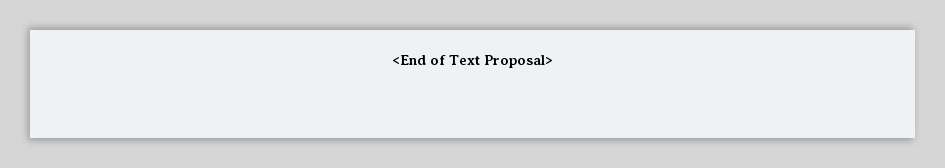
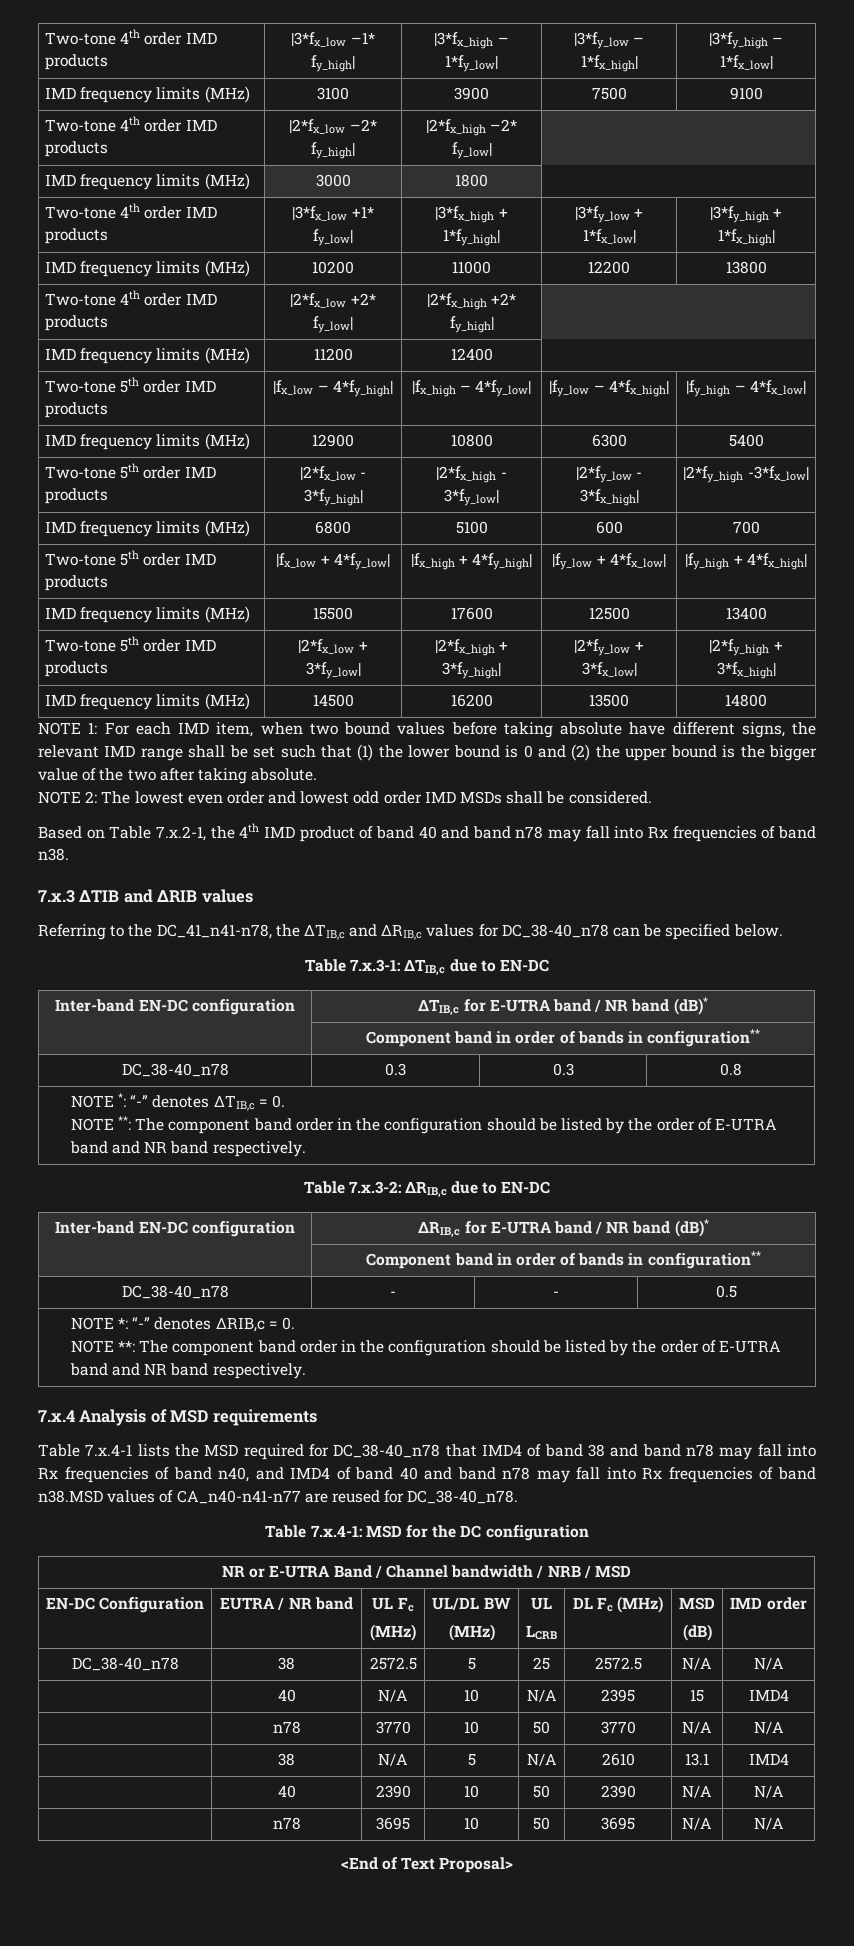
+ Two-tone 4th order IMD products | |3*fx_low –1* fy_high| | |3*fx_high – 1*fy_low| | |3*fy_low – 1*fx_high| | |3*fy_high – 1*fx_low|
+ IMD frequency limits (MHz) | 3100 | 3900 | 7500 | 9100
+ Two-tone 4th order IMD products | |2*fx_low –2* fy_high| | |2*fx_high –2* fy_low| |
+ IMD frequency limits (MHz) | 3000 | 1800 |
+ Two-tone 4th order IMD products | |3*fx_low +1* fy_low| | |3*fx_high + 1*fy_high| | |3*fy_low + 1*fx_low| | |3*fy_high + 1*fx_high|
+ IMD frequency limits (MHz) | 10200 | 11000 | 12200 | 13800
+ Two-tone 4th order IMD products | |2*fx_low +2* fy_low| | |2*fx_high +2* fy_high| |
+ IMD frequency limits (MHz) | 11200 | 12400 |
+ Two-tone 5th order IMD products | |fx_low – 4*fy_high| | |fx_high – 4*fy_low| | |fy_low – 4*fx_high| | |fy_high – 4*fx_low|
+ IMD frequency limits (MHz) | 12900 | 10800 | 6300 | 5400
+ Two-tone 5th order IMD products | |2*fx_low - 3*fy_high| | |2*fx_high - 3*fy_low| | |2*fy_low - 3*fx_high| | |2*fy_high -3*fx_low|
+ IMD frequency limits (MHz) | 6800 | 5100 | 600 | 700
+ Two-tone 5th order IMD products | |fx_low + 4*fy_low| | |fx_high + 4*fy_high| | |fy_low + 4*fx_low| | |fy_high + 4*fx_high|
+ IMD frequency limits (MHz) | 15500 | 17600 | 12500 | 13400
+ Two-tone 5th order IMD products | |2*fx_low + 3*fy_low| | |2*fx_high + 3*fy_high| | |2*fy_low + 3*fx_low| | |2*fy_high + 3*fx_high|
+ IMD frequency limits (MHz) | 14500 | 16200 | 13500 | 14800
+ NOTE 1: For each IMD item, when two bound values before taking absolute have different signs, the relevant IMD range shall be set such that (1) the lower bound is 0 and (2) the upper bound is the bigger value of the two after taking absolute.
+ NOTE 2: The lowest even order and lowest odd order IMD MSDs shall be considered.
+ Based on Table 7.x.2-1, the 4th IMD product of band 40 and band n78 may fall into Rx frequencies of band n38.
+ 7.x.3 ∆TIB and ∆RIB values
+ Referring to the DC_41_n41-n78, the ΔTIB,c and ΔRIB,c values for DC_38-40_n78 can be specified below.
+ Table 7.x.3-1: ΔTIB,c due to EN-DC
+ Inter-band EN-DC configuration | ΔTIB,c for E-UTRA band / NR band (dB)*
+ | Component band in order of bands in configuration**
+ DC_38-40_n78 | 0.3 | 0.3 | 0.8
+ NOTE *: “-” denotes ΔTIB,c = 0.
+ NOTE **: The component band order in the configuration should be listed by the order of E-UTRA band and NR band respectively.
+ Table 7.x.3-2: ΔRIB,c due to EN-DC
+ Inter-band EN-DC configuration | ΔRIB,c for E-UTRA band / NR band (dB)*
+ | Component band in order of bands in configuration**
+ DC_38-40_n78 | - | - | 0.5
+ NOTE *: “-” denotes ΔRIB,c = 0.
+ NOTE **: The component band order in the configuration should be listed by the order of E-UTRA band and NR band respectively.
+ 7.x.4 Analysis of MSD requirements
+ Table 7.x.4-1 lists the MSD required for DC_38-40_n78 that IMD4 of band 38 and band n78 may fall into Rx frequencies of band n40, and IMD4 of band 40 and band n78 may fall into Rx frequencies of band n38.MSD values of CA_n40-n41-n77 are reused for DC_38-40_n78.
+ Table 7.x.4-1: MSD for the DC configuration
+ NR or E-UTRA Band / Channel bandwidth / NRB / MSD
+ EN-DC Configuration | EUTRA / NR band | UL Fc
+ (MHz) | UL/DL BW
+ (MHz) | UL
+ LCRB | DL Fc (MHz) | MSD
+ (dB) | IMD order
+ DC_38-40_n78 | 38 | 2572.5 | 5 | 25 | 2572.5 | N/A | N/A
+ | 40 | N/A | 10 | N/A | 2395 | 15 | IMD4
+ | n78 | 3770 | 10 | 50 | 3770 | N/A | N/A
+ | 38 | N/A | 5 | N/A | 2610 | 13.1 | IMD4
+ | 40 | 2390 | 10 | 50 | 2390 | N/A | N/A
+ | n78 | 3695 | 10 | 50 | 3695 | N/A | N/A

